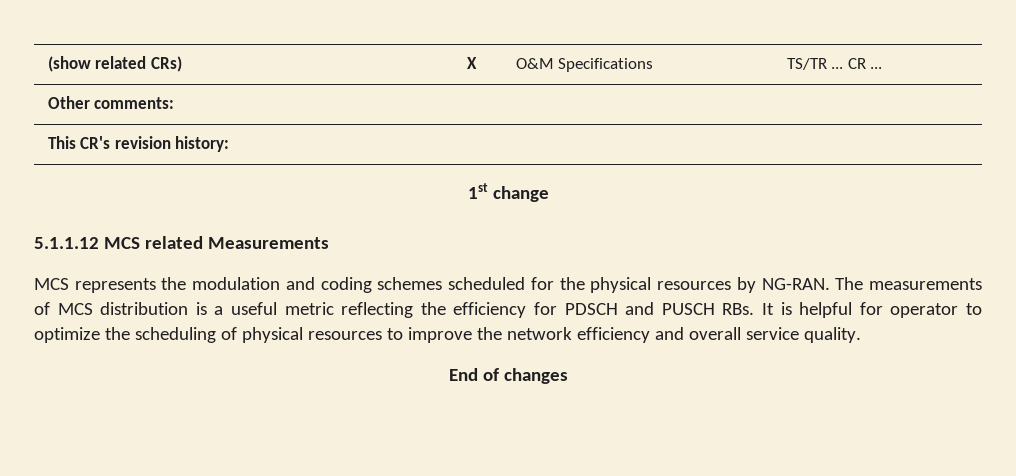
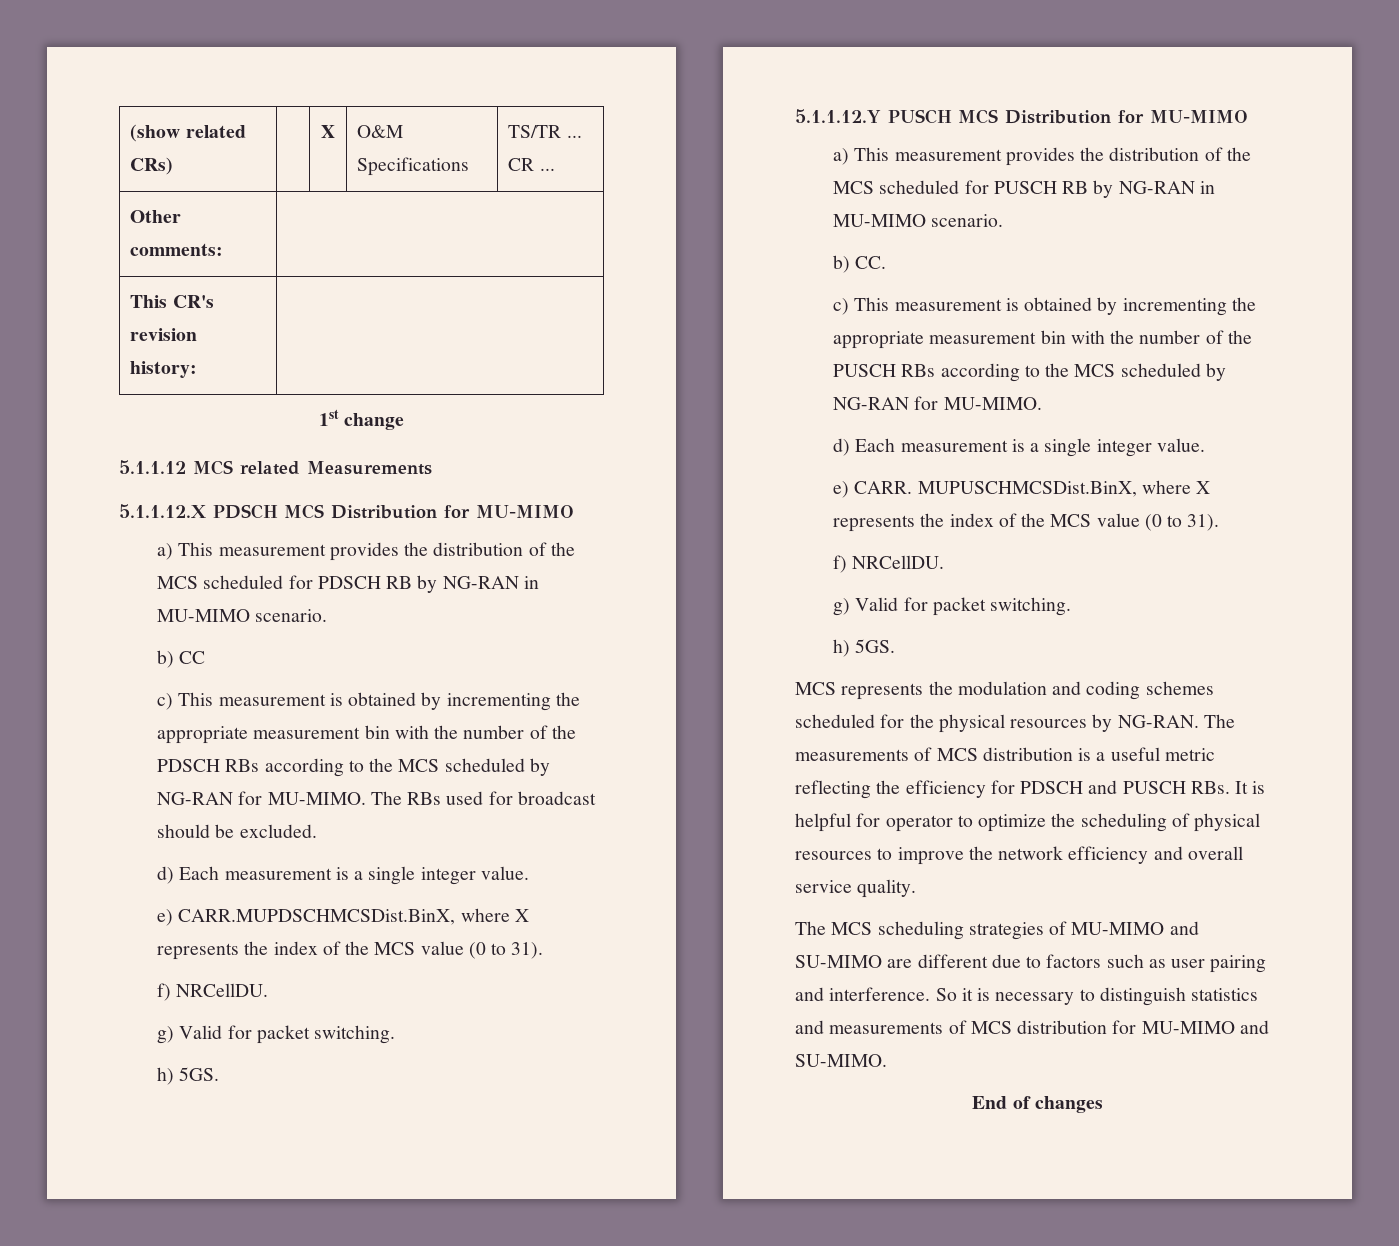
+ 5.1.1.12.X PDSCH MCS Distribution for MU-MIMO
+ a) This measurement provides the distribution of the MCS scheduled for PDSCH RB by NG-RAN in MU-MIMO scenario.
+ b) CC
+ c) This measurement is obtained by incrementing the appropriate measurement bin with the number of the PDSCH RBs according to the MCS scheduled by NG-RAN for MU-MIMO. The RBs used for broadcast should be excluded.
+ d) Each measurement is a single integer value.
+ e) CARR.MUPDSCHMCSDist.BinX, where X represents the index of the MCS value (0 to 31).
+ f) NRCellDU.
+ g) Valid for packet switching.
+ h) 5GS.
+ 5.1.1.12.Y PUSCH MCS Distribution for MU-MIMO
+ a) This measurement provides the distribution of the MCS scheduled for PUSCH RB by NG-RAN in MU-MIMO scenario.
+ b) CC.
+ c) This measurement is obtained by incrementing the appropriate measurement bin with the number of the PUSCH RBs according to the MCS scheduled by NG-RAN for MU-MIMO.
+ d) Each measurement is a single integer value.
+ e) CARR. MUPUSCHMCSDist.BinX, where X represents the index of the MCS value (0 to 31).
+ f) NRCellDU.
+ g) Valid for packet switching.
+ h) 5GS.
+ The MCS scheduling strategies of MU-MIMO and SU-MIMO are different due to factors such as user pairing and interference. So it is necessary to distinguish statistics and measurements of MCS distribution for MU-MIMO and SU-MIMO.

